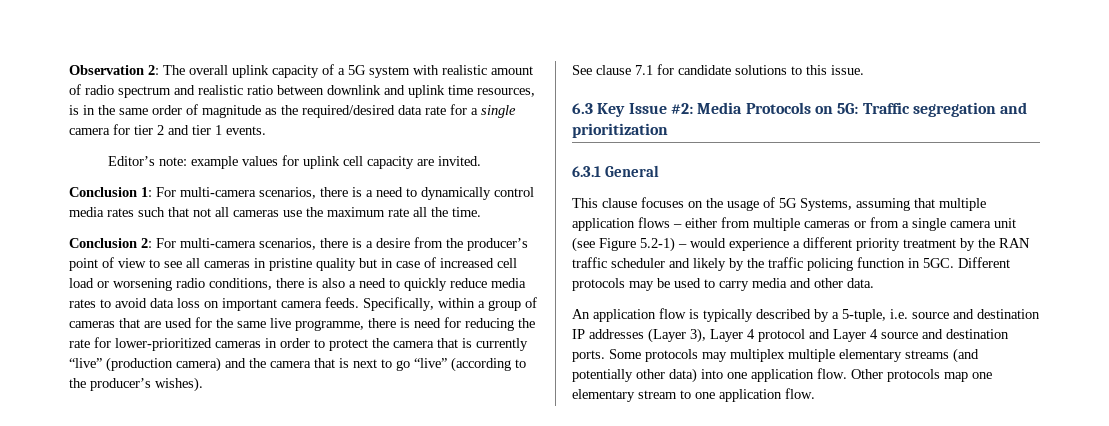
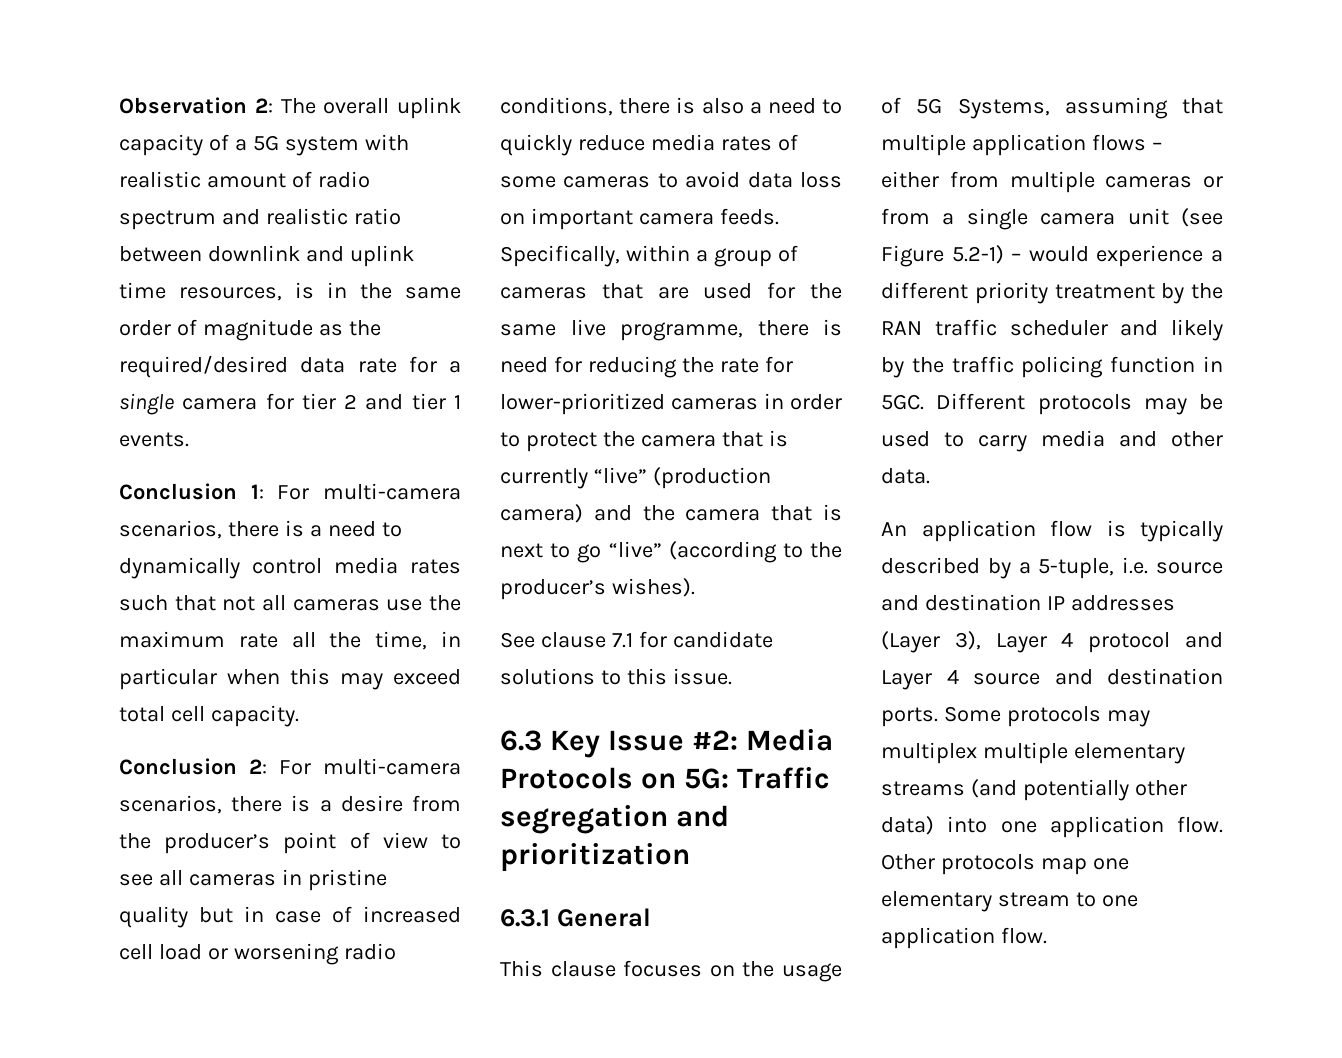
- Editor’s note: example values for uplink cell capacity are invited.
- Conclusion 1: For multi-camera scenarios, there is a need to dynamically control media rates such that not all cameras use the maximum rate all the time.
+ Conclusion 1: For multi-camera scenarios, there is a need to dynamically control media rates such that not all cameras use the maximum rate all the time, in particular when this may exceed total cell capacity.
- Conclusion 2: For multi-camera scenarios, there is a desire from the producer’s point of view to see all cameras in pristine quality but in case of increased cell load or worsening radio conditions, there is also a need to quickly reduce media rates to avoid data loss on important camera feeds.
+ Conclusion 2: For multi-camera scenarios, there is a desire from the producer’s point of view to see all cameras in pristine quality but in case of increased cell load or worsening radio conditions, there is also a need to quickly reduce media rates of some cameras to avoid data loss on important camera feeds.

